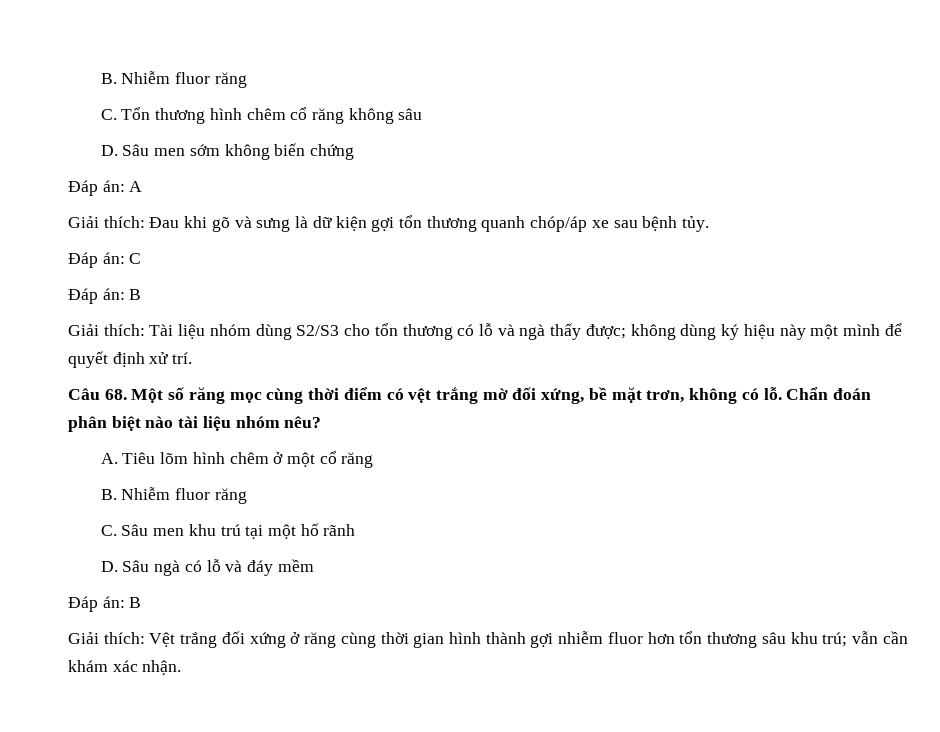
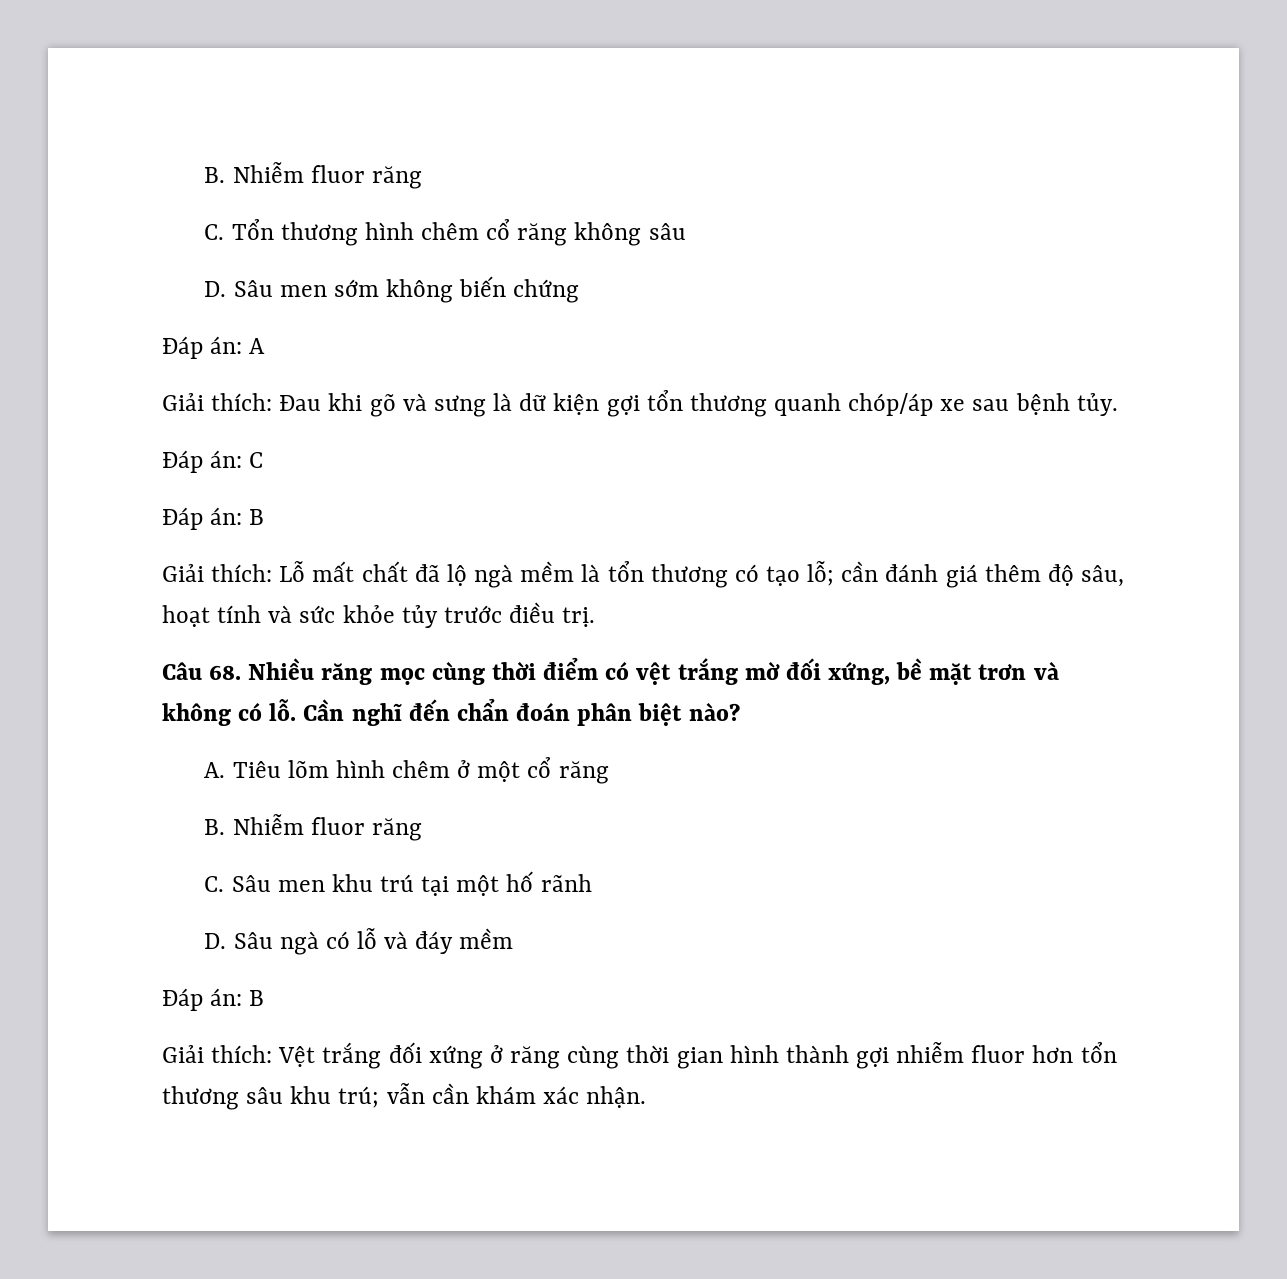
- Giải thích: Tài liệu nhóm dùng S2/S3 cho tổn thương có lỗ và ngà thấy được; không dùng ký hiệu này một mình để quyết định xử trí.
+ Giải thích: Lỗ mất chất đã lộ ngà mềm là tổn thương có tạo lỗ; cần đánh giá thêm độ sâu, hoạt tính và sức khỏe tủy trước điều trị.
- Câu 68. Một số răng mọc cùng thời điểm có vệt trắng mờ đối xứng, bề mặt trơn, không có lỗ.
+ Câu 68. Nhiều răng mọc cùng thời điểm có vệt trắng mờ đối xứng, bề mặt trơn và không có lỗ.
- Chẩn đoán phân biệt nào tài liệu nhóm nêu?
+ Cần nghĩ đến chẩn đoán phân biệt nào?

